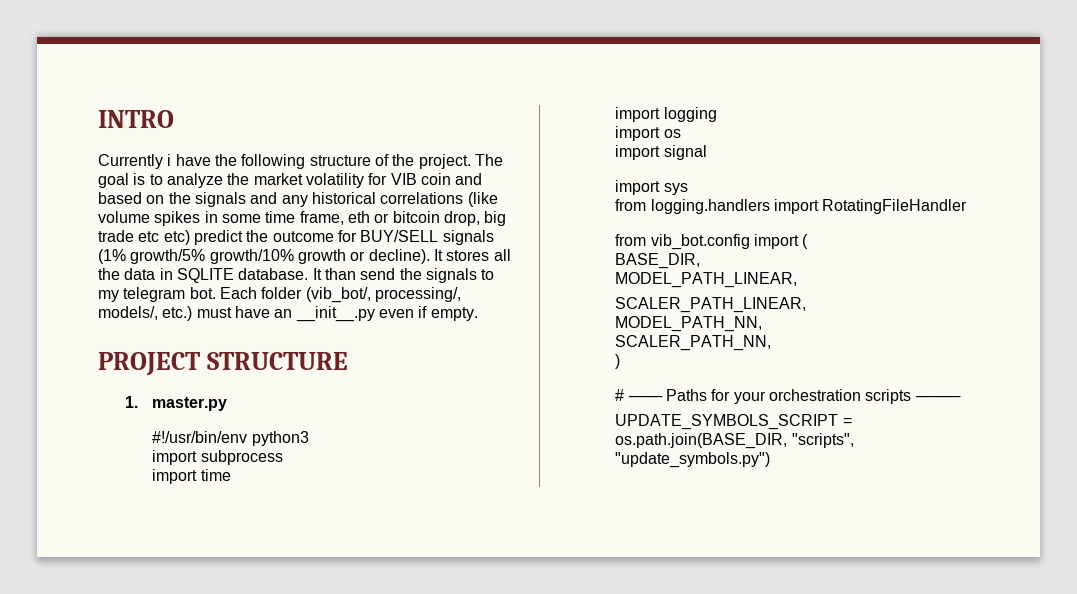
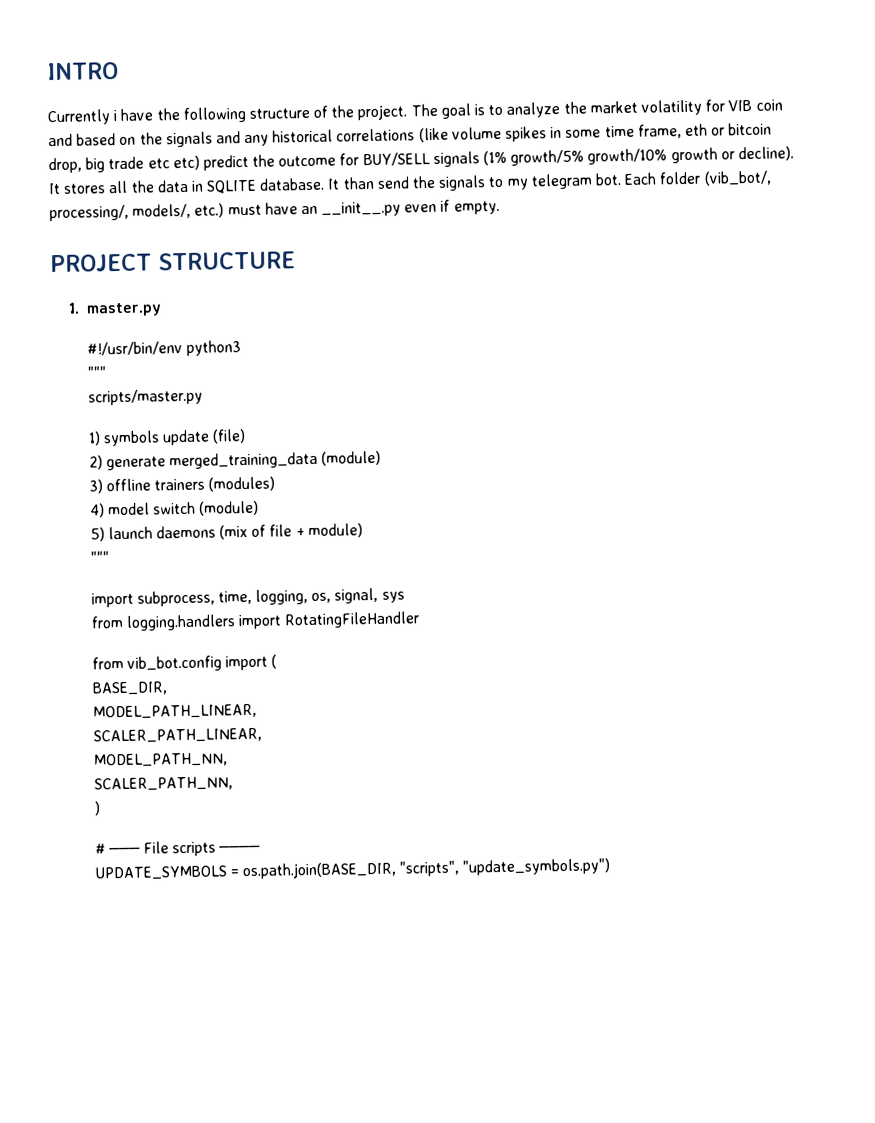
  #!/usr/bin/env python3
- import subprocess
- import time
- import logging
- import os
- import signal
- import sys
+ """
+ scripts/master.py
+ 1) symbols update (file)
+ 2) generate merged_training_data (module)
+ 3) offline trainers (modules)
+ 4) model switch (module)
+ 5) launch daemons (mix of file + module)
+ """
+ import subprocess, time, logging, os, signal, sys
- # ─── Paths for your orchestration scripts ────
+ # ─── File scripts ────
- UPDATE_SYMBOLS_SCRIPT = os.path.join(BASE_DIR, "scripts", "update_symbols.py")
+ UPDATE_SYMBOLS = os.path.join(BASE_DIR, "scripts", "update_symbols.py")

